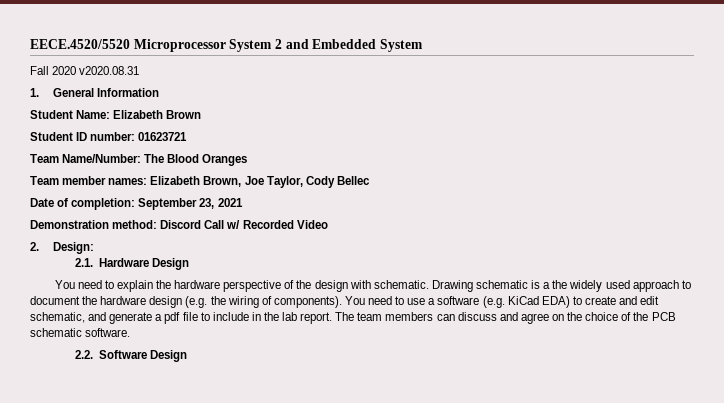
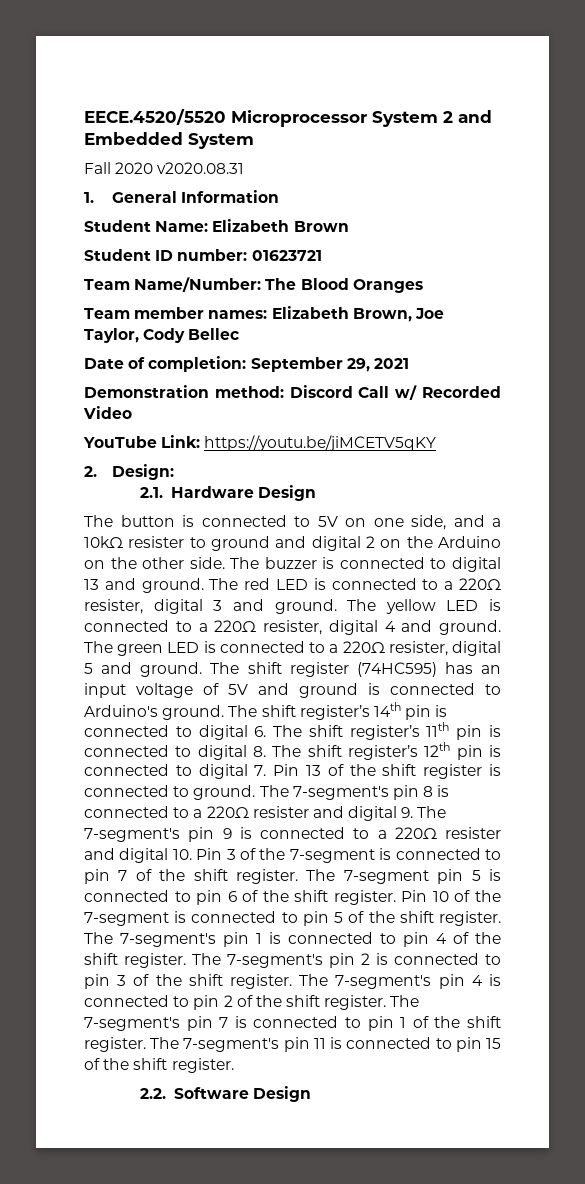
- Date of completion: September 23, 2021
+ Date of completion: September 29, 2021
+ YouTube Link: https://youtu.be/jiMCETV5qKY
- You need to explain the hardware perspective of the design with schematic. Drawing schematic is a the widely used approach to document the hardware design (e.g. the wiring of components). You need to use a software (e.g. KiCad EDA) to create and edit schematic, and generate a pdf file to include in the lab report. The team members can discuss and agree on the choice of the PCB schematic software.
+ The button is connected to 5V on one side, and a 10kΩ resister to ground and digital 2 on the Arduino on the other side. The buzzer is connected to digital 13 and ground. The red LED is connected to a 220Ω resister, digital 3 and ground. The yellow LED is connected to a 220Ω resister, digital 4 and ground. The green LED is connected to a 220Ω resister, digital 5 and ground. The shift register (74HC595) has an input voltage of 5V and ground is connected to Arduino's ground. The shift register’s 14th pin is connected to digital 6. The shift register’s 11th pin is connected to digital 8. The shift register’s 12th pin is connected to digital 7. Pin 13 of the shift register is connected to ground. The 7-segment's pin 8 is connected to a 220Ω resister and digital 9. The 7-segment's pin 9 is connected to a 220Ω resister and digital 10. Pin 3 of the 7-segment is connected to pin 7 of the shift register. The 7-segment pin 5 is connected to pin 6 of the shift register. Pin 10 of the 7-segment is connected to pin 5 of the shift register. The 7-segment's pin 1 is connected to pin 4 of the shift register. The 7-segment's pin 2 is connected to pin 3 of the shift register. The 7-segment's pin 4 is connected to pin 2 of the shift register. The 7-segment's pin 7 is connected to pin 1 of the shift register. The 7-segment's pin 11 is connected to pin 15 of the shift register.

